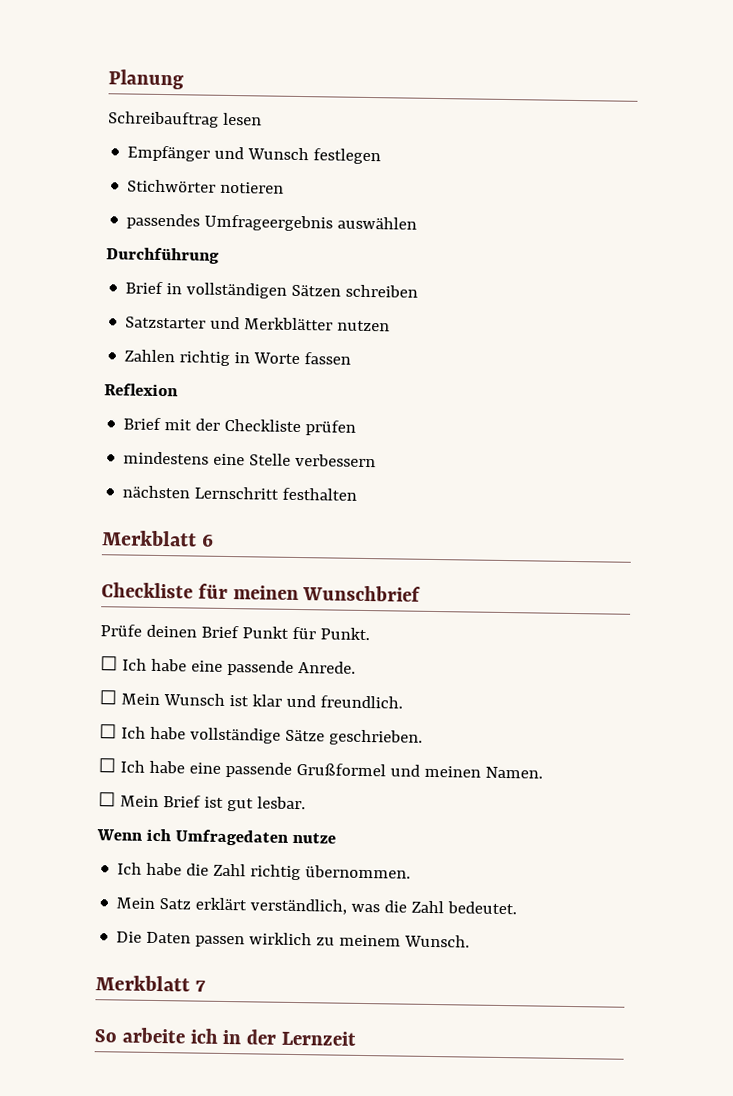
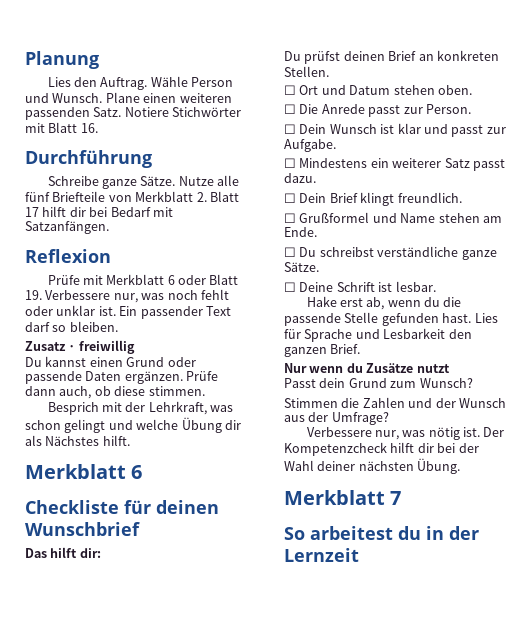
- Schreibauftrag lesen
- Empfänger und Wunsch festlegen
- Stichwörter notieren
- passendes Umfrageergebnis auswählen
+ Lies den Auftrag. Wähle Person und Wunsch. Plane einen weiteren passenden Satz. Notiere Stichwörter mit Blatt 16.
  Durchführung
- Brief in vollständigen Sätzen schreiben
- Satzstarter und Merkblätter nutzen
- Zahlen richtig in Worte fassen
+ Schreibe ganze Sätze. Nutze alle fünf Briefteile von Merkblatt 2. Blatt 17 hilft dir bei Bedarf mit Satzanfängen.
  Reflexion
- Brief mit der Checkliste prüfen
- mindestens eine Stelle verbessern
- nächsten Lernschritt festhalten
+ Prüfe mit Merkblatt 6 oder Blatt 19. Verbessere nur, was noch fehlt oder unklar ist. Ein passender Text darf so bleiben.
+ Zusatz · freiwillig
+ Du kannst einen Grund oder passende Daten ergänzen. Prüfe dann auch, ob diese stimmen.
+ Besprich mit der Lehrkraft, was schon gelingt und welche Übung dir als Nächstes hilft.
- Checkliste für meinen Wunschbrief
+ Checkliste für deinen Wunschbrief
- Prüfe deinen Brief Punkt für Punkt.
- ☐ Ich habe eine passende Anrede.
- ☐ Mein Wunsch ist klar und freundlich.
- ☐ Ich habe vollständige Sätze geschrieben.
- ☐ Ich habe eine passende Grußformel und meinen Namen.
- ☐ Mein Brief ist gut lesbar.
- Wenn ich Umfragedaten nutze
- Ich habe die Zahl richtig übernommen.
- Mein Satz erklärt verständlich, was die Zahl bedeutet.
- Die Daten passen wirklich zu meinem Wunsch.
+ Das hilft dir:
+ Du prüfst deinen Brief an konkreten Stellen.
+ ☐ Ort und Datum stehen oben.
+ ☐ Die Anrede passt zur Person.
+ ☐ Dein Wunsch ist klar und passt zur Aufgabe.
+ ☐ Mindestens ein weiterer Satz passt dazu.
+ ☐ Dein Brief klingt freundlich.
+ ☐ Grußformel und Name stehen am Ende.
+ ☐ Du schreibst verständliche ganze Sätze.
+ ☐ Deine Schrift ist lesbar.
+ Hake erst ab, wenn du die passende Stelle gefunden hast. Lies für Sprache und Lesbarkeit den ganzen Brief.
+ Nur wenn du Zusätze nutzt
+ Passt dein Grund zum Wunsch?
+ Stimmen die Zahlen und der Wunsch aus der Umfrage?
+ Verbessere nur, was nötig ist. Der Kompetenzcheck hilft dir bei der Wahl deiner nächsten Übung.
- So arbeite ich in der Lernzeit
+ So arbeitest du in der Lernzeit

